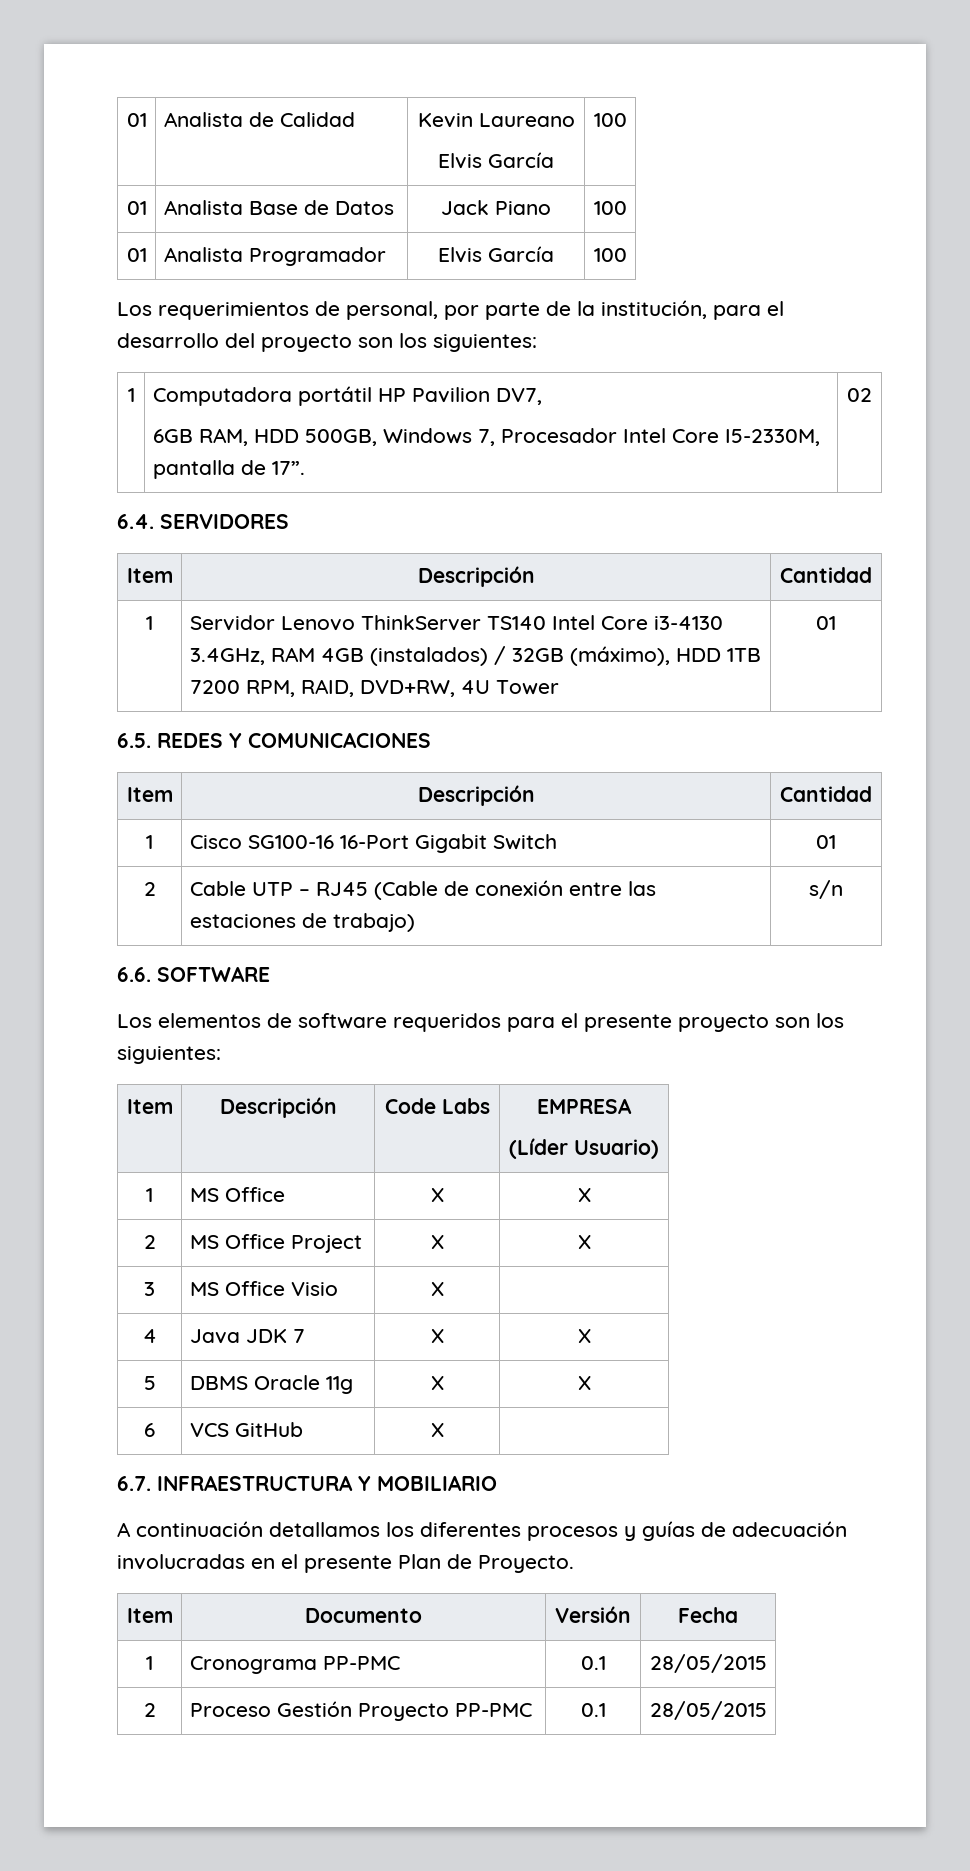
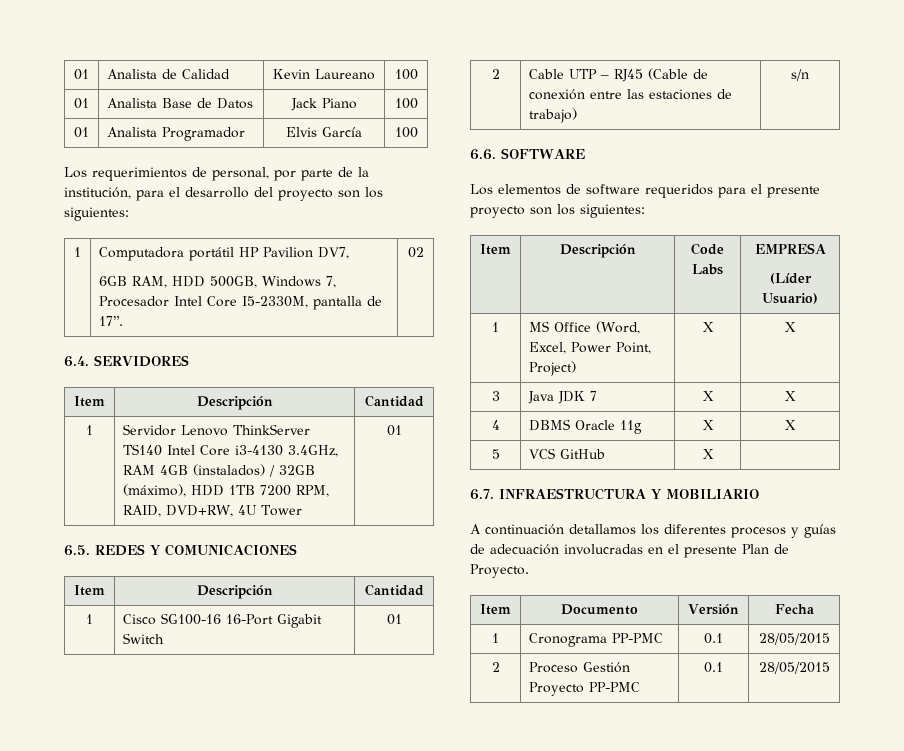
- 01 | Analista de Calidad | Kevin Laureano
- Elvis García | 100
+ 01 | Analista de Calidad | Kevin Laureano | 100
- 1 | MS Office | X | X
- 2 | MS Office Project | X | X
- 3 | MS Office Visio | X |
- 4 | Java JDK 7 | X | X
+ 1 | MS Office (Word, Excel, Power Point, Project) | X | X
+ 3 | Java JDK 7 | X | X
- 5 | DBMS Oracle 11g | X | X
+ 4 | DBMS Oracle 11g | X | X
- 6 | VCS GitHub | X |
+ 5 | VCS GitHub | X |

